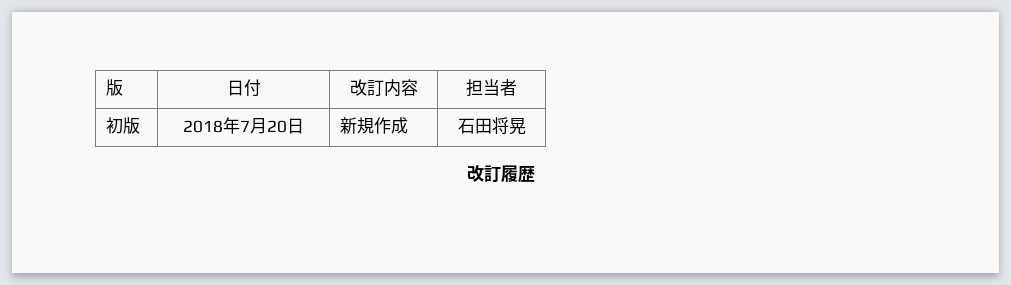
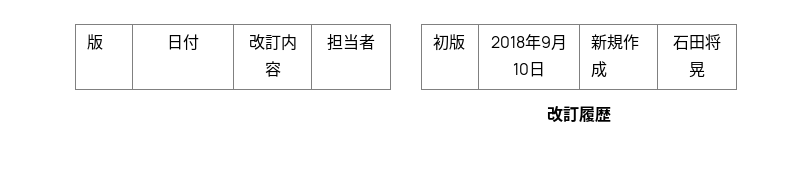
- 初版 | 2018年7月20日 | 新規作成 | 石田将晃
+ 初版 | 2018年9月10日 | 新規作成 | 石田将晃

